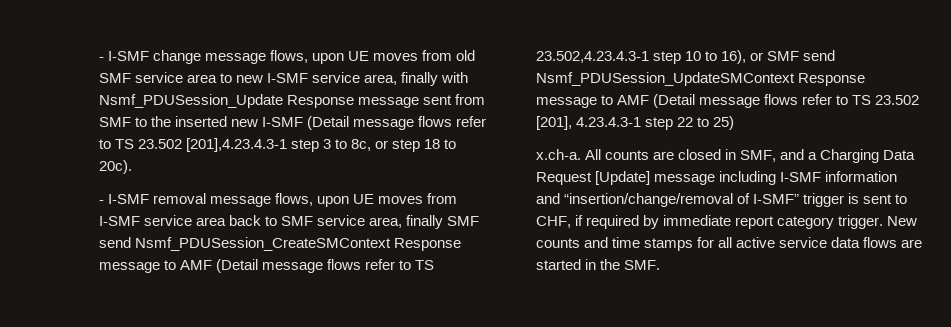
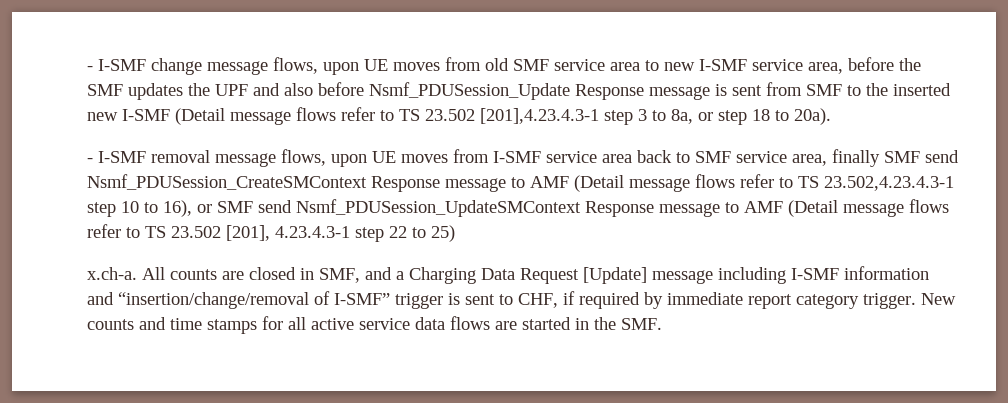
- - I-SMF change message flows, upon UE moves from old SMF service area to new I-SMF service area, finally with Nsmf_PDUSession_Update Response message sent from SMF to the inserted new I-SMF (Detail message flows refer to TS 23.502 [201],4.23.4.3-1 step 3 to 8c, or step 18 to 20c).
+ - I-SMF change message flows, upon UE moves from old SMF service area to new I-SMF service area, before the SMF updates the UPF and also before Nsmf_PDUSession_Update Response message is sent from SMF to the inserted new I-SMF (Detail message flows refer to TS 23.502 [201],4.23.4.3-1 step 3 to 8a, or step 18 to 20a).

